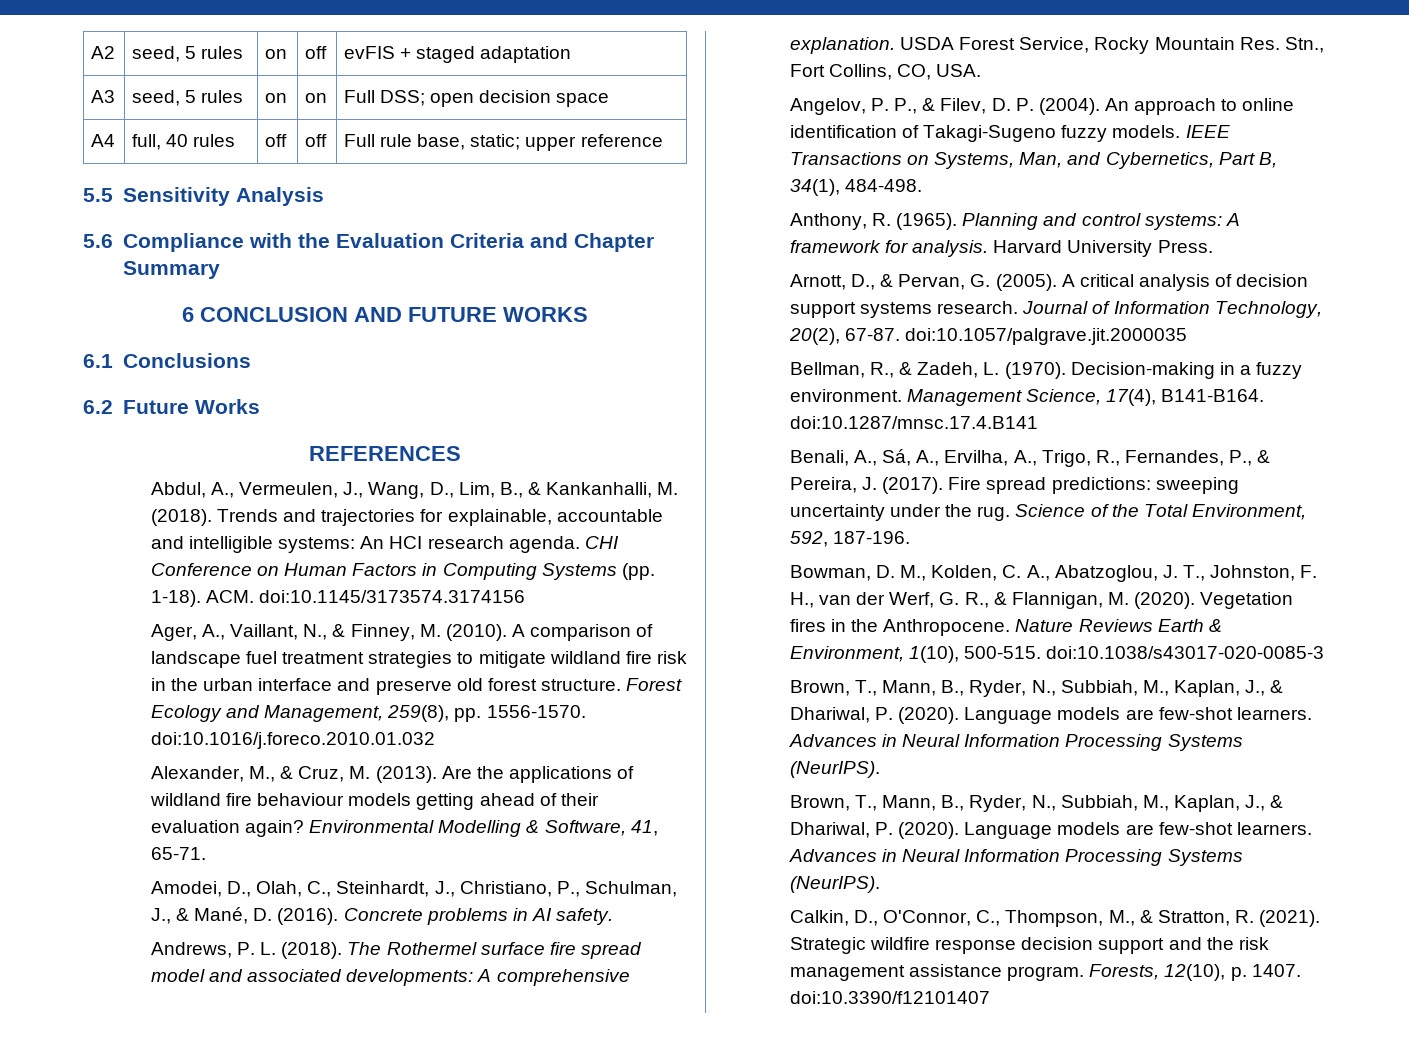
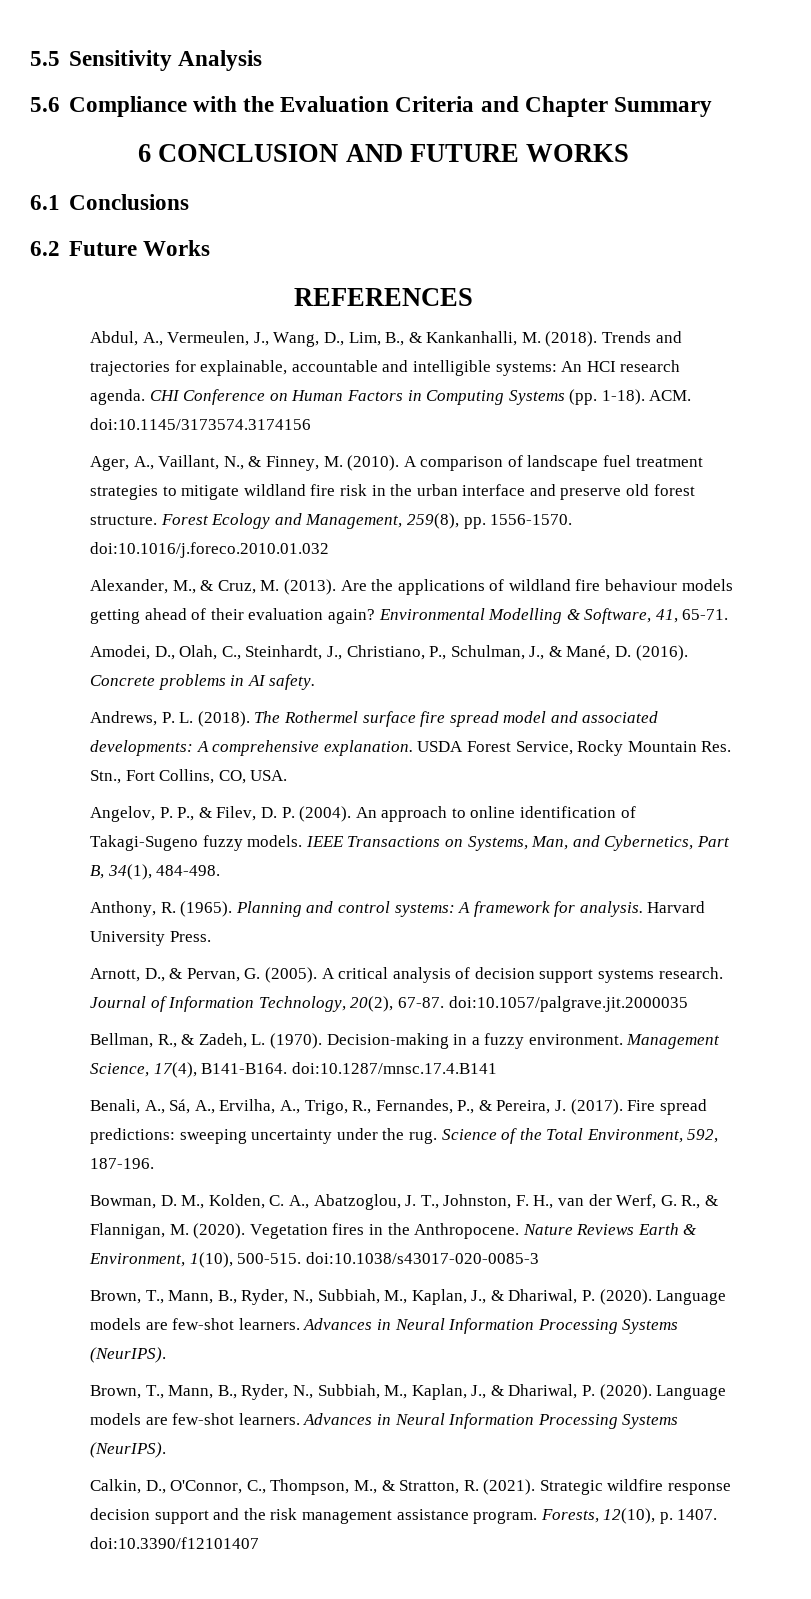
- A2 | seed, 5 rules | on | off | evFIS + staged adaptation
- A3 | seed, 5 rules | on | on | Full DSS; open decision space
- A4 | full, 40 rules | off | off | Full rule base, static; upper reference

